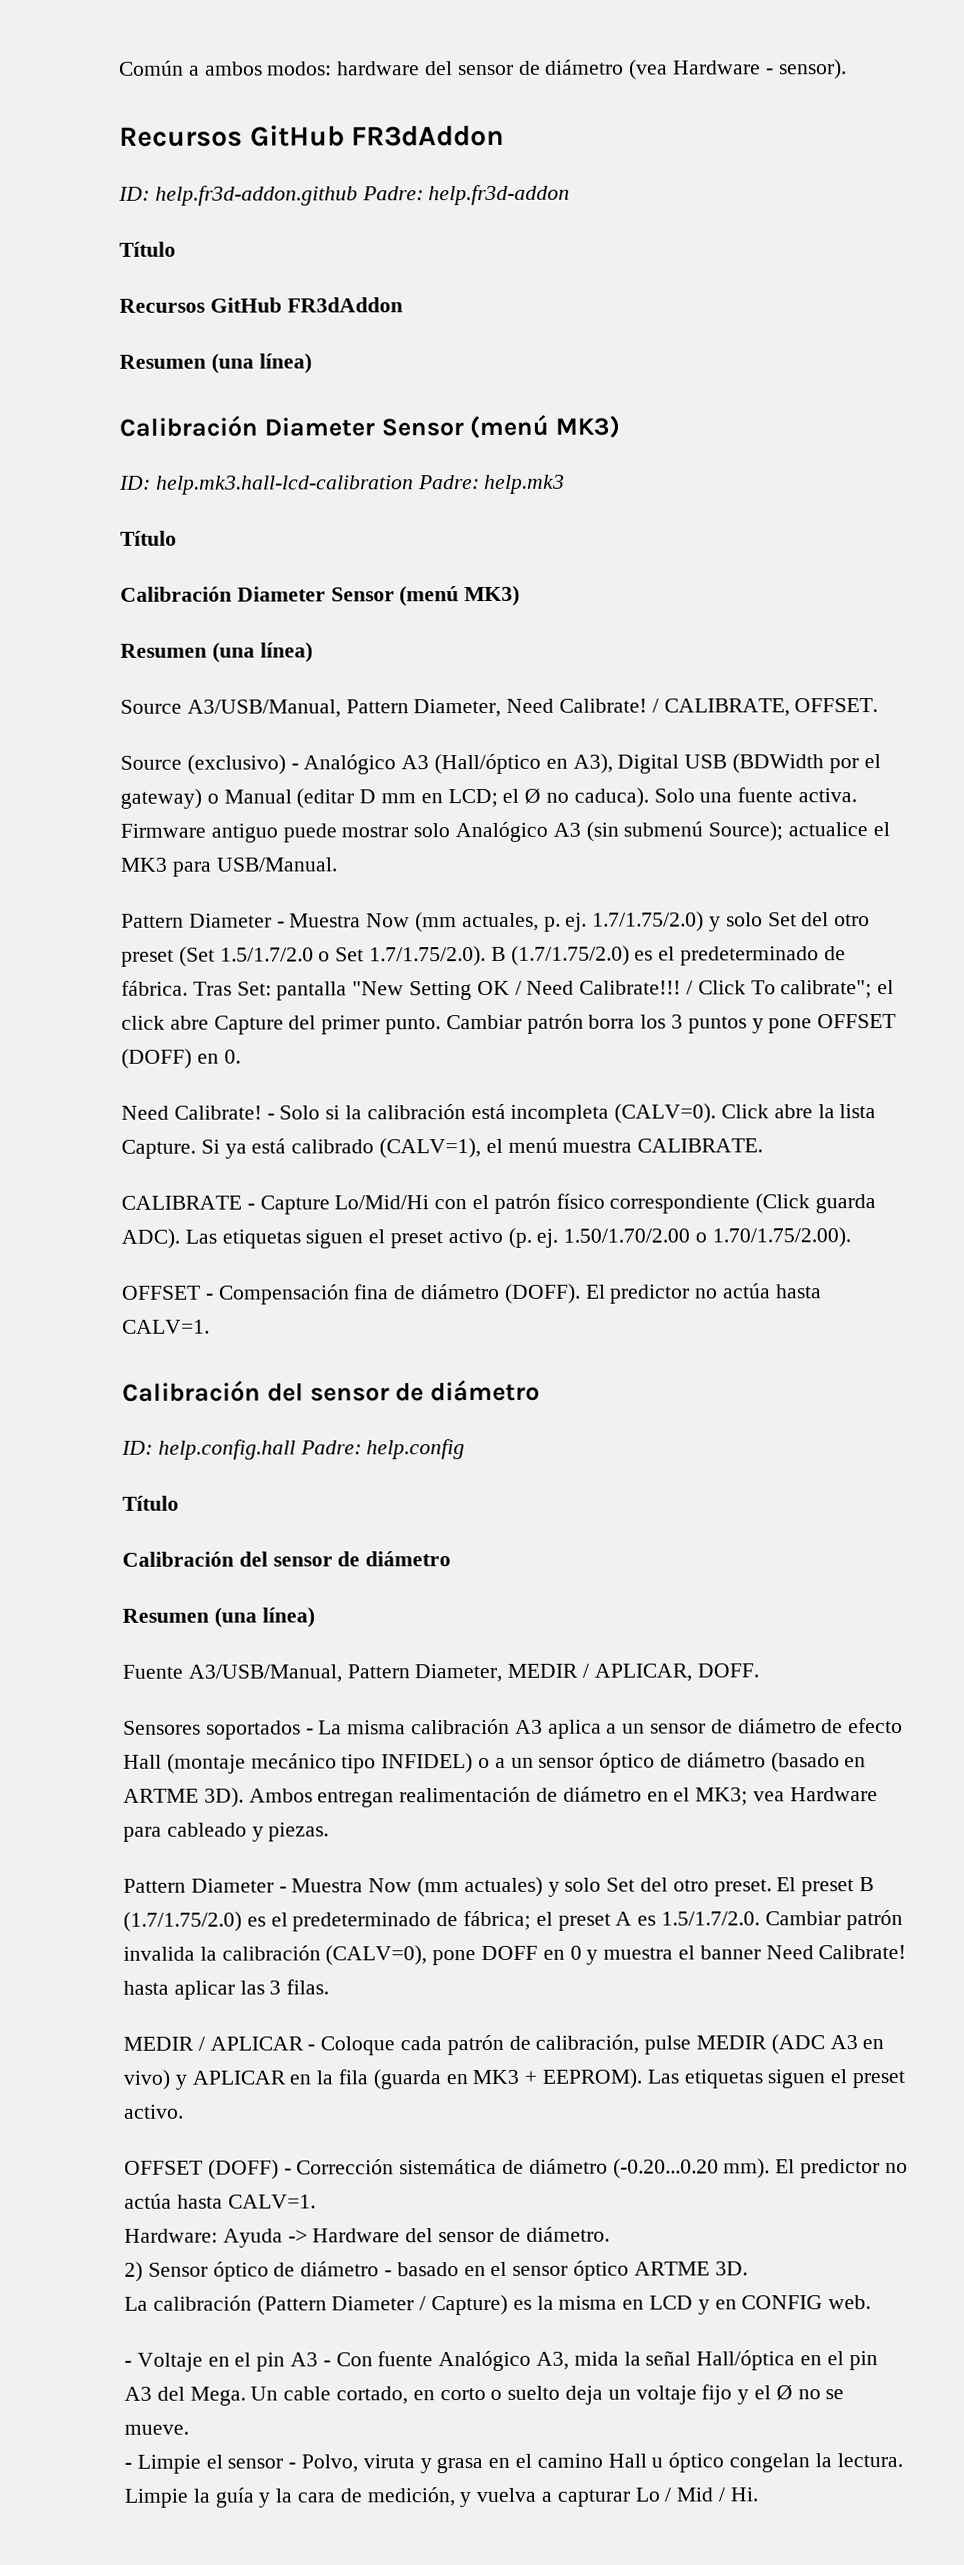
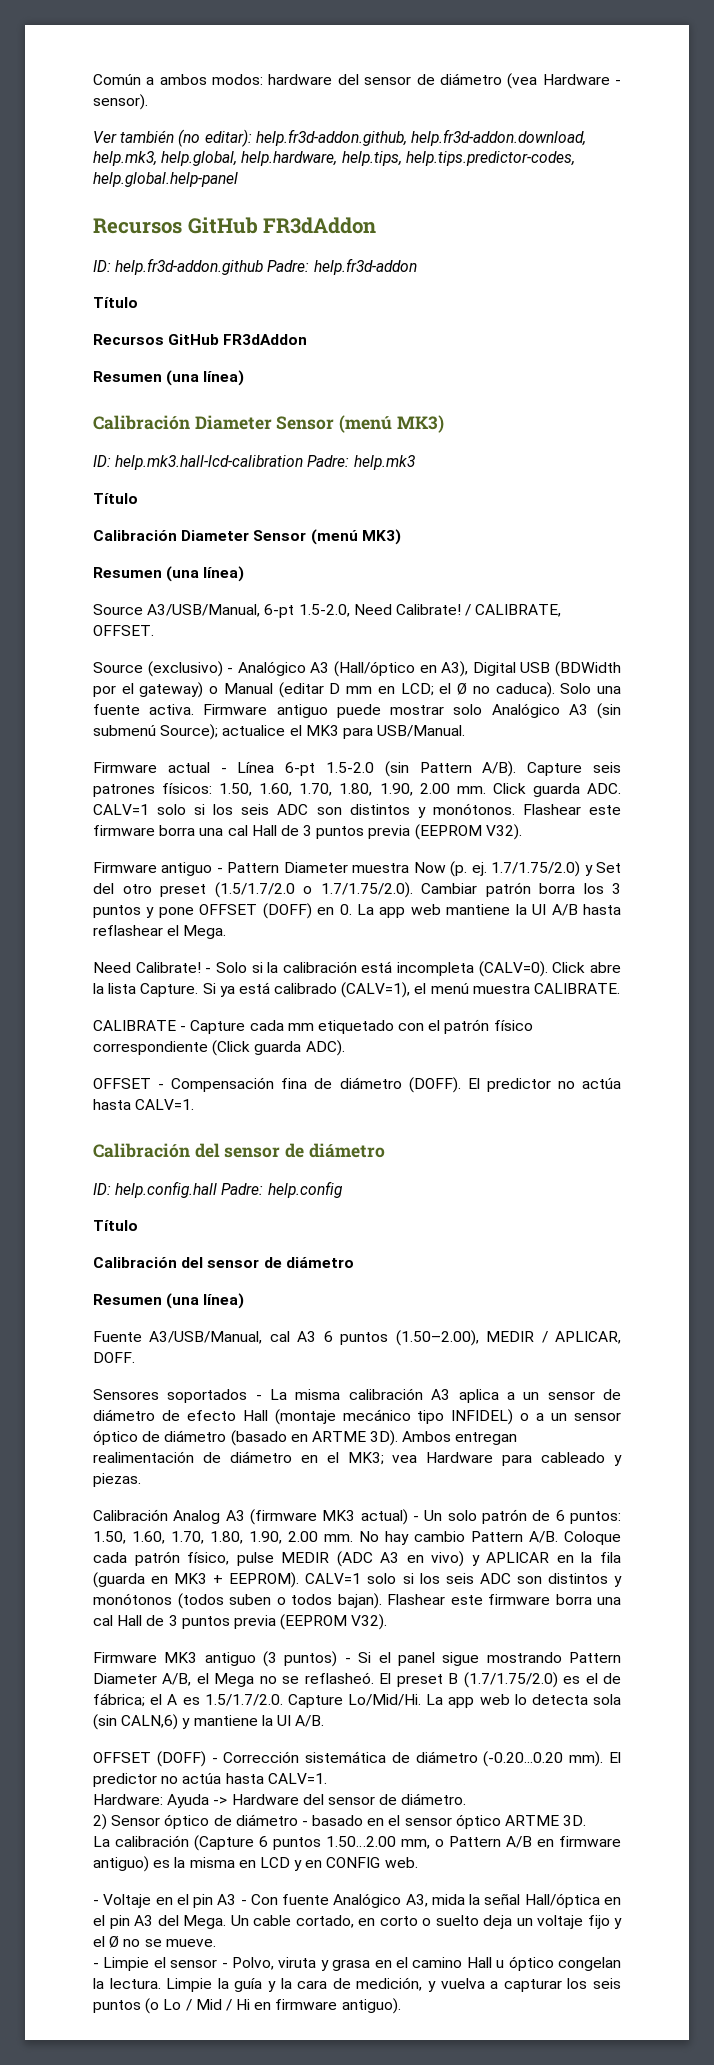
+ Ver también (no editar): help.fr3d-addon.github, help.fr3d-addon.download, help.mk3, help.global, help.hardware, help.tips, help.tips.predictor-codes, help.global.help-panel
- Source A3/USB/Manual, Pattern Diameter, Need Calibrate!
+ Source A3/USB/Manual, 6-pt 1.5-2.0, Need Calibrate!
- Pattern Diameter - Muestra Now (mm actuales, p. ej.
+ Firmware actual - Línea 6-pt 1.5-2.0 (sin Pattern A/B). Capture seis patrones físicos: 1.50, 1.60, 1.70, 1.80, 1.90, 2.00 mm. Click guarda ADC. CALV=1 solo si los seis ADC son distintos y monótonos. Flashear este firmware borra una cal Hall de 3 puntos previa (EEPROM V32).
+ Firmware antiguo - Pattern Diameter muestra Now (p. ej.
- 1.7/1.75/2.0) y solo Set del otro preset (Set 1.5/1.7/2.0 o Set 1.7/1.75/2.0). B (1.7/1.75/2.0) es el predeterminado de fábrica. Tras Set: pantalla "New Setting OK / Need Calibrate!!! / Click To calibrate"; el click abre Capture del primer punto. Cambiar patrón borra los 3 puntos y pone OFFSET (DOFF) en 0.
+ 1.7/1.75/2.0) y Set del otro preset (1.5/1.7/2.0 o 1.7/1.75/2.0). Cambiar patrón borra los 3 puntos y pone OFFSET (DOFF) en 0. La app web mantiene la UI A/B hasta reflashear el Mega.
- CALIBRATE - Capture Lo/Mid/Hi con el patrón físico correspondiente (Click guarda ADC). Las etiquetas siguen el preset activo (p. ej. 1.50/1.70/2.00 o 1.70/1.75/2.00).
+ CALIBRATE - Capture cada mm etiquetado con el patrón físico correspondiente (Click guarda ADC).
- Fuente A3/USB/Manual, Pattern Diameter, MEDIR / APLICAR, DOFF.
+ Fuente A3/USB/Manual, cal A3 6 puntos (1.50–2.00), MEDIR / APLICAR, DOFF.
- Pattern Diameter - Muestra Now (mm actuales) y solo Set del otro preset. El preset B (1.7/1.75/2.0) es el predeterminado de fábrica; el preset A es 1.5/1.7/2.0. Cambiar patrón invalida la calibración (CALV=0), pone DOFF en 0 y muestra el banner Need Calibrate! hasta aplicar las 3 filas.
- MEDIR / APLICAR - Coloque cada patrón de calibración, pulse MEDIR (ADC A3 en vivo) y APLICAR en la fila (guarda en MK3 + EEPROM).
+ Calibración Analog A3 (firmware MK3 actual) - Un solo patrón de 6 puntos: 1.50, 1.60, 1.70, 1.80, 1.90, 2.00 mm. No hay cambio Pattern A/B. Coloque cada patrón físico, pulse MEDIR (ADC A3 en vivo) y APLICAR en la fila (guarda en MK3 + EEPROM).
- Las etiquetas siguen el preset activo.
+ CALV=1 solo si los seis ADC son distintos y monótonos (todos suben o todos bajan). Flashear este firmware borra una cal Hall de 3 puntos previa (EEPROM V32).
+ Firmware MK3 antiguo (3 puntos) - Si el panel sigue mostrando Pattern Diameter A/B, el Mega no se reflasheó. El preset B (1.7/1.75/2.0) es el de fábrica; el A es 1.5/1.7/2.0. Capture Lo/Mid/Hi. La app web lo detecta sola (sin CALN,6) y mantiene la UI A/B.
- La calibración (Pattern Diameter / Capture) es la misma en LCD y en CONFIG web.
+ La calibración (Capture 6 puntos 1.50…2.00 mm, o Pattern A/B en firmware antiguo) es la misma en LCD y en CONFIG web.
- Limpie la guía y la cara de medición, y vuelva a capturar Lo / Mid / Hi.
+ Limpie la guía y la cara de medición, y vuelva a capturar los seis puntos (o Lo / Mid / Hi en firmware antiguo).

